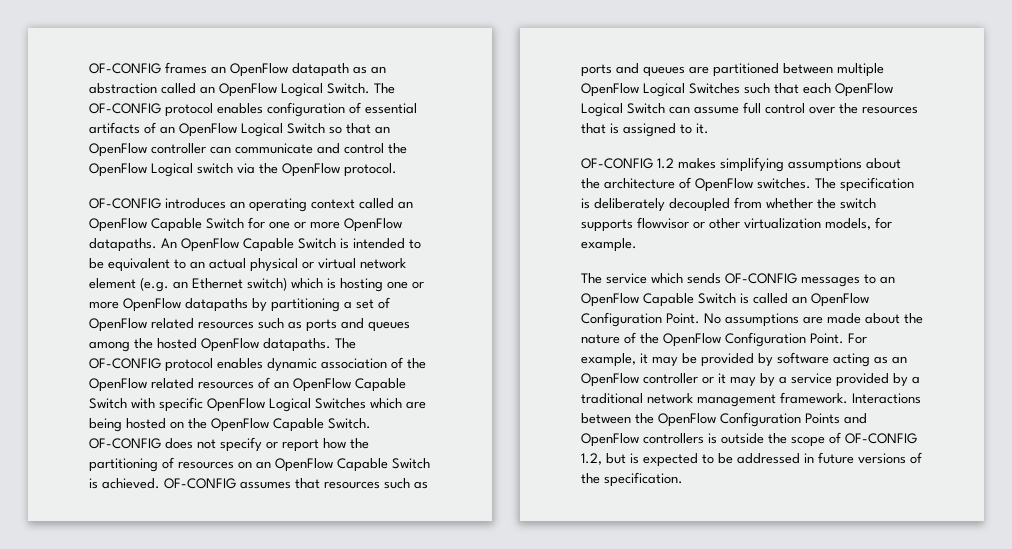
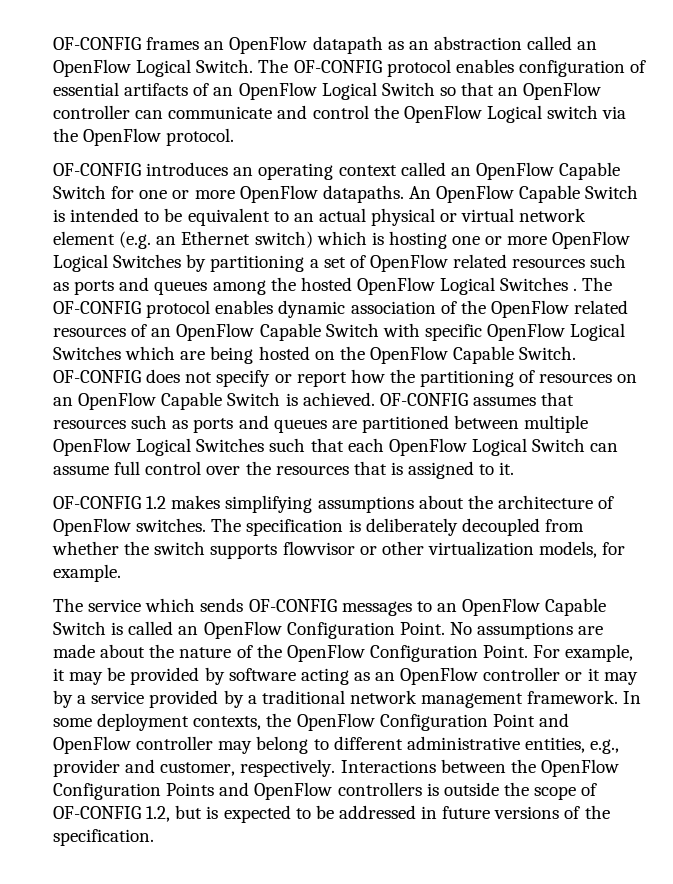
- An OpenFlow Capable Switch is intended to be equivalent to an actual physical or virtual network element (e.g. an Ethernet switch) which is hosting one or more OpenFlow datapaths by partitioning a set of OpenFlow related resources such as ports and queues among the hosted OpenFlow datapaths.
+ An OpenFlow Capable Switch is intended to be equivalent to an actual physical or virtual network element (e.g. an Ethernet switch) which is hosting one or more OpenFlow Logical Switches by partitioning a set of OpenFlow related resources such as ports and queues among the hosted OpenFlow Logical Switches .
+ In some deployment contexts, the OpenFlow Configuration Point and OpenFlow controller may belong to different administrative entities, e.g., provider and customer, respectively.

